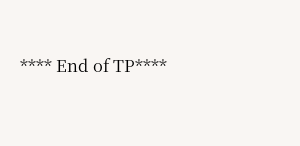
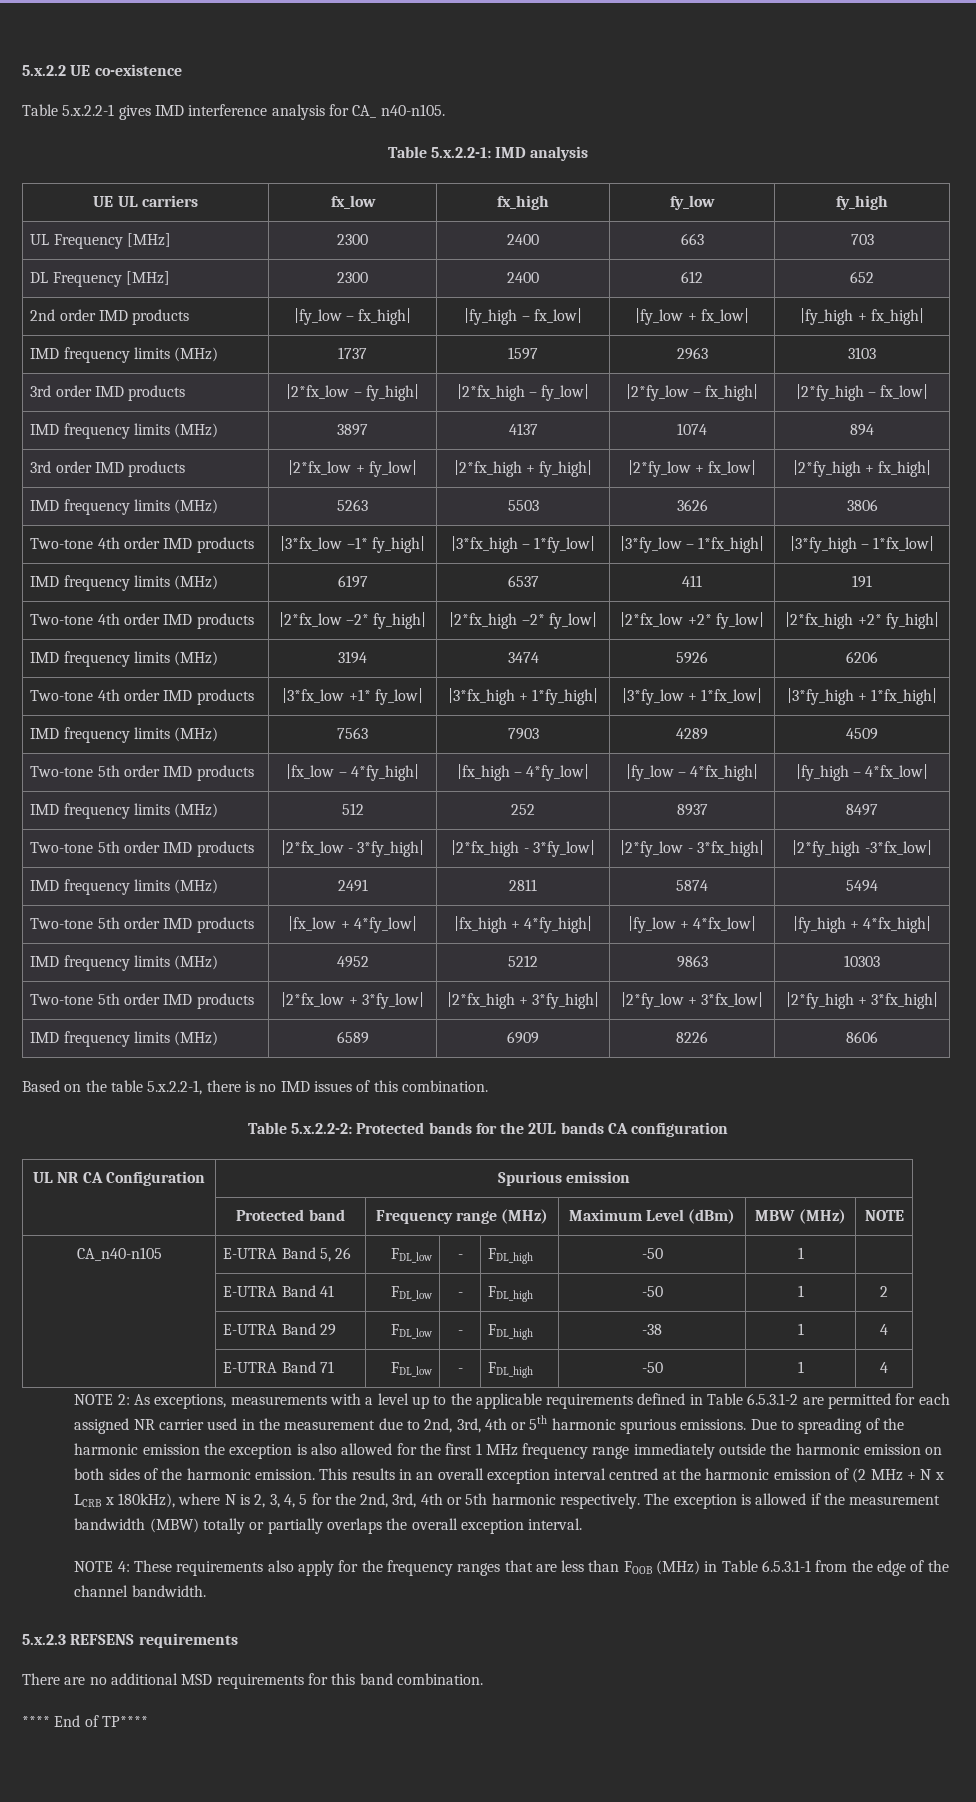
+ 5.x.2.2 UE co-existence
+ Table 5.x.2.2-1 gives IMD interference analysis for CA_ n40-n105.
+ Table 5.x.2.2-1: IMD analysis
+ UE UL carriers | fx_low | fx_high | fy_low | fy_high
+ UL Frequency [MHz] | 2300 | 2400 | 663 | 703
+ DL Frequency [MHz] | 2300 | 2400 | 612 | 652
+ 2nd order IMD products | |fy_low – fx_high| | |fy_high – fx_low| | |fy_low + fx_low| | |fy_high + fx_high|
+ IMD frequency limits (MHz) | 1737 | 1597 | 2963 | 3103
+ 3rd order IMD products | |2*fx_low – fy_high| | |2*fx_high – fy_low| | |2*fy_low – fx_high| | |2*fy_high – fx_low|
+ IMD frequency limits (MHz) | 3897 | 4137 | 1074 | 894
+ 3rd order IMD products | |2*fx_low + fy_low| | |2*fx_high + fy_high| | |2*fy_low + fx_low| | |2*fy_high + fx_high|
+ IMD frequency limits (MHz) | 5263 | 5503 | 3626 | 3806
+ Two-tone 4th order IMD products | |3*fx_low –1* fy_high| | |3*fx_high – 1*fy_low| | |3*fy_low – 1*fx_high| | |3*fy_high – 1*fx_low|
+ IMD frequency limits (MHz) | 6197 | 6537 | 411 | 191
+ Two-tone 4th order IMD products | |2*fx_low –2* fy_high| | |2*fx_high –2* fy_low| | |2*fx_low +2* fy_low| | |2*fx_high +2* fy_high|
+ IMD frequency limits (MHz) | 3194 | 3474 | 5926 | 6206
+ Two-tone 4th order IMD products | |3*fx_low +1* fy_low| | |3*fx_high + 1*fy_high| | |3*fy_low + 1*fx_low| | |3*fy_high + 1*fx_high|
+ IMD frequency limits (MHz) | 7563 | 7903 | 4289 | 4509
+ Two-tone 5th order IMD products | |fx_low – 4*fy_high| | |fx_high – 4*fy_low| | |fy_low – 4*fx_high| | |fy_high – 4*fx_low|
+ IMD frequency limits (MHz) | 512 | 252 | 8937 | 8497
+ Two-tone 5th order IMD products | |2*fx_low - 3*fy_high| | |2*fx_high - 3*fy_low| | |2*fy_low - 3*fx_high| | |2*fy_high -3*fx_low|
+ IMD frequency limits (MHz) | 2491 | 2811 | 5874 | 5494
+ Two-tone 5th order IMD products | |fx_low + 4*fy_low| | |fx_high + 4*fy_high| | |fy_low + 4*fx_low| | |fy_high + 4*fx_high|
+ IMD frequency limits (MHz) | 4952 | 5212 | 9863 | 10303
+ Two-tone 5th order IMD products | |2*fx_low + 3*fy_low| | |2*fx_high + 3*fy_high| | |2*fy_low + 3*fx_low| | |2*fy_high + 3*fx_high|
+ IMD frequency limits (MHz) | 6589 | 6909 | 8226 | 8606
+ Based on the table 5.x.2.2-1, there is no IMD issues of this combination.
+ Table 5.x.2.2-2: Protected bands for the 2UL bands CA configuration
+ UL NR CA Configuration | Spurious emission
+ | Protected band | Frequency range (MHz) | Maximum Level (dBm) | MBW (MHz) | NOTE
+ CA_n40-n105 | E-UTRA Band 5, 26 | FDL_low | - | FDL_high | -50 | 1 |
+ | E-UTRA Band 41 | FDL_low | - | FDL_high | -50 | 1 | 2
+ | E-UTRA Band 29 | FDL_low | - | FDL_high | -38 | 1 | 4
+ | E-UTRA Band 71 | FDL_low | - | FDL_high | -50 | 1 | 4
+ NOTE 2: As exceptions, measurements with a level up to the applicable requirements defined in Table 6.5.3.1-2 are permitted for each assigned NR carrier used in the measurement due to 2nd, 3rd, 4th or 5th harmonic spurious emissions. Due to spreading of the harmonic emission the exception is also allowed for the first 1 MHz frequency range immediately outside the harmonic emission on both sides of the harmonic emission. This results in an overall exception interval centred at the harmonic emission of (2 MHz + N x LCRB x 180kHz), where N is 2, 3, 4, 5 for the 2nd, 3rd, 4th or 5th harmonic respectively. The exception is allowed if the measurement bandwidth (MBW) totally or partially overlaps the overall exception interval.
+ NOTE 4: These requirements also apply for the frequency ranges that are less than FOOB (MHz) in Table 6.5.3.1-1 from the edge of the channel bandwidth.
+ 5.x.2.3 REFSENS requirements
+ There are no additional MSD requirements for this band combination.

